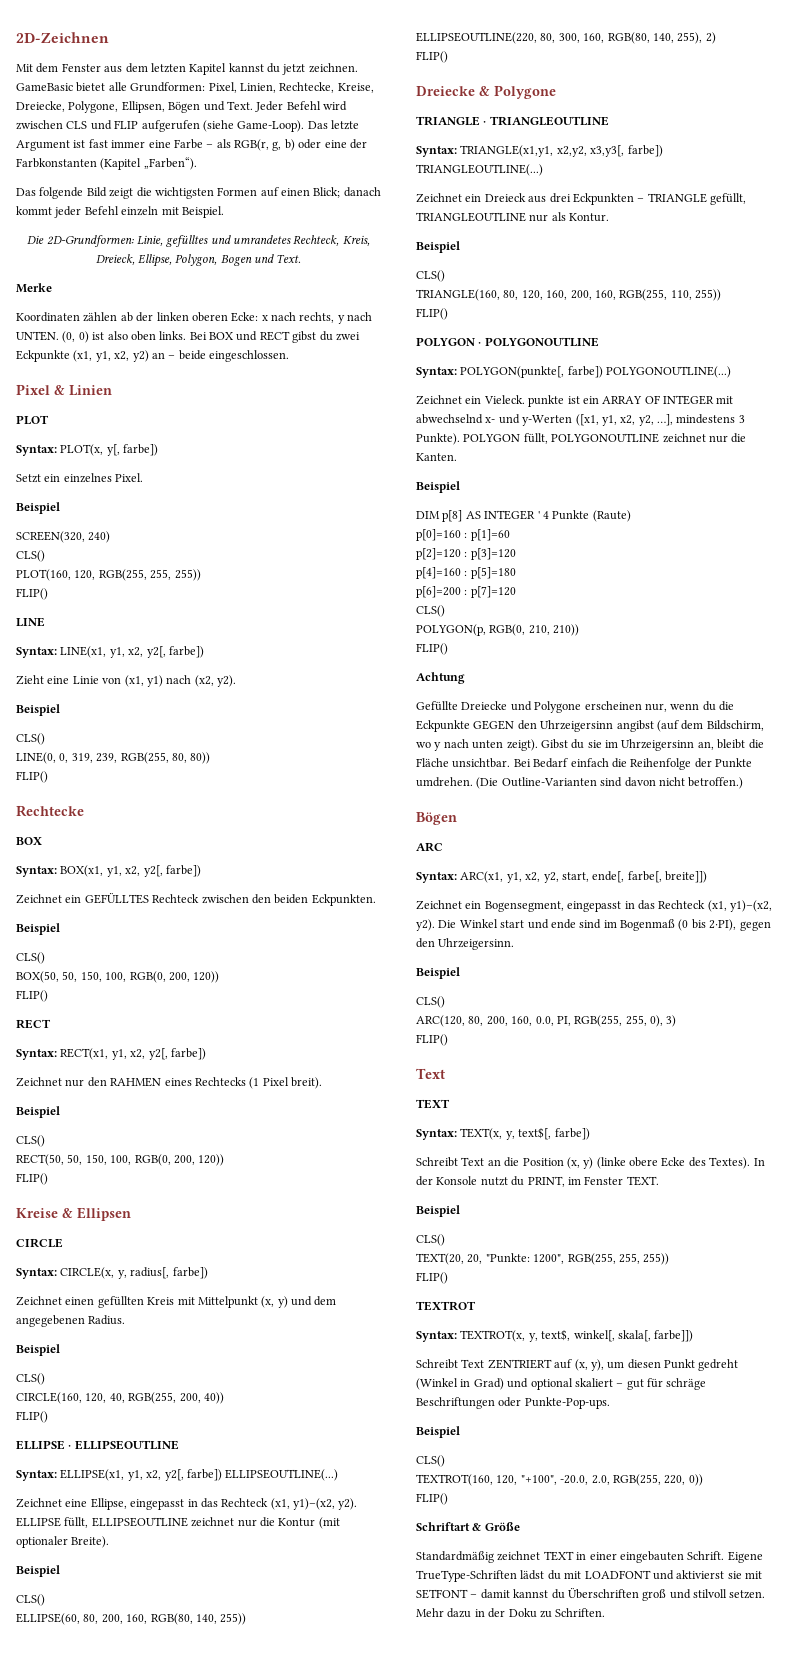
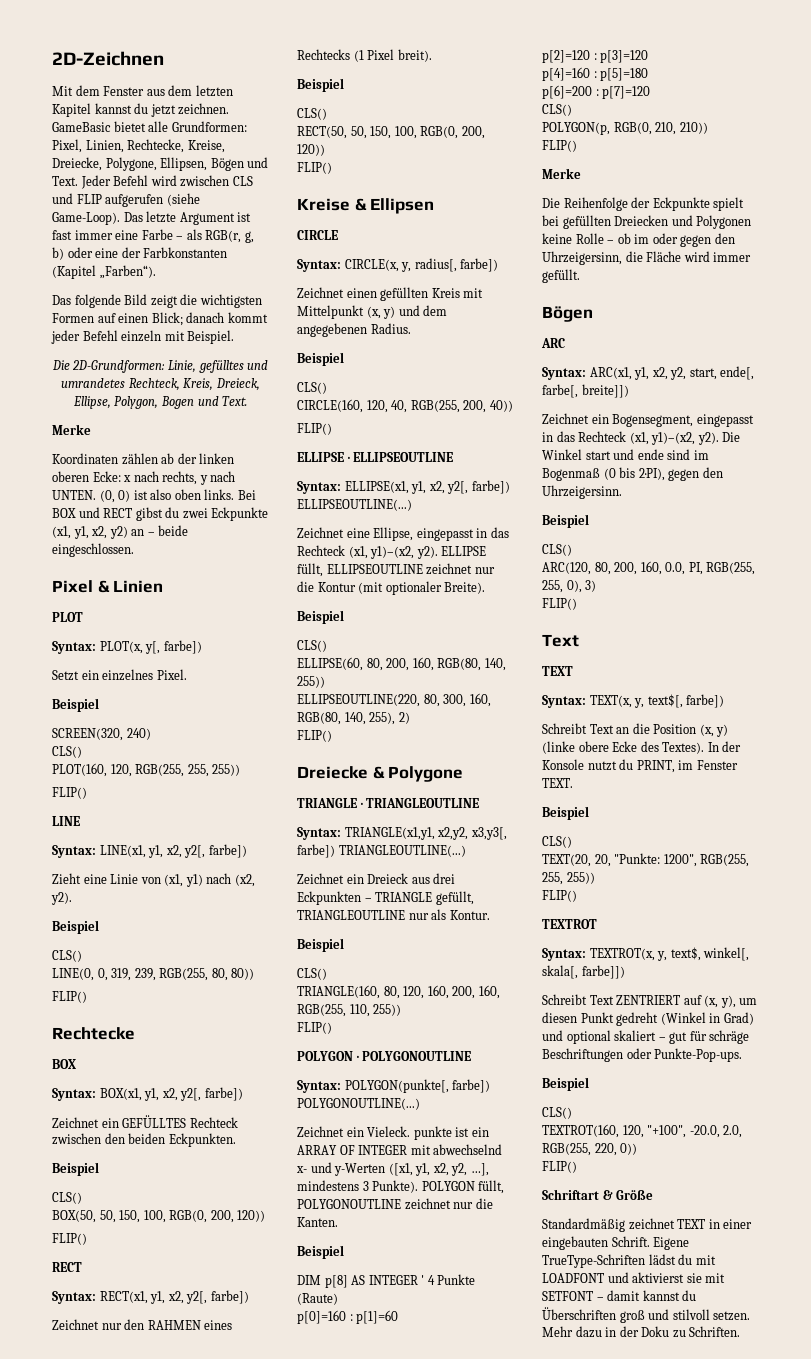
  POLYGON(p, RGB(0, 210, 210))
  FLIP()
- Achtung
- Gefüllte Dreiecke und Polygone erscheinen nur, wenn du die Eckpunkte GEGEN den Uhrzeigersinn angibst (auf dem Bildschirm, wo y nach unten zeigt). Gibst du sie im Uhrzeigersinn an, bleibt die Fläche unsichtbar. Bei Bedarf einfach die Reihenfolge der Punkte umdrehen. (Die Outline-Varianten sind davon nicht betroffen.)
+ Merke
+ Die Reihenfolge der Eckpunkte spielt bei gefüllten Dreiecken und Polygonen keine Rolle – ob im oder gegen den Uhrzeigersinn, die Fläche wird immer gefüllt.

